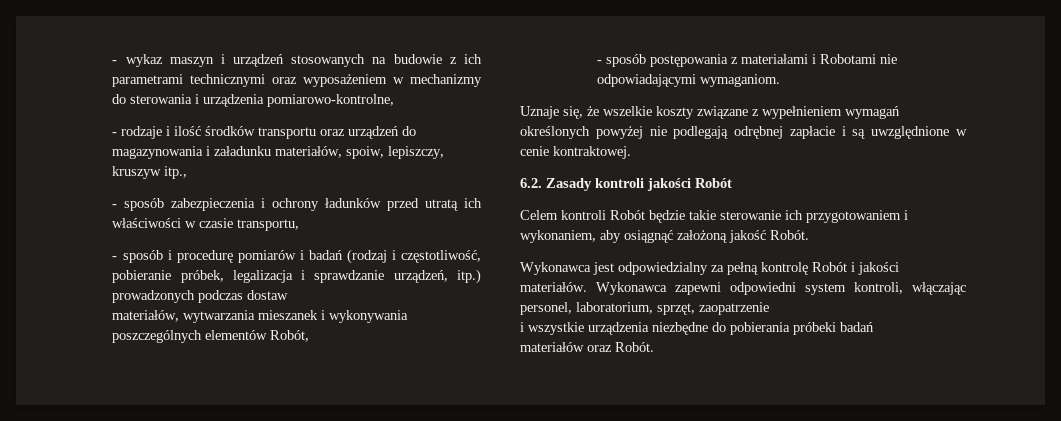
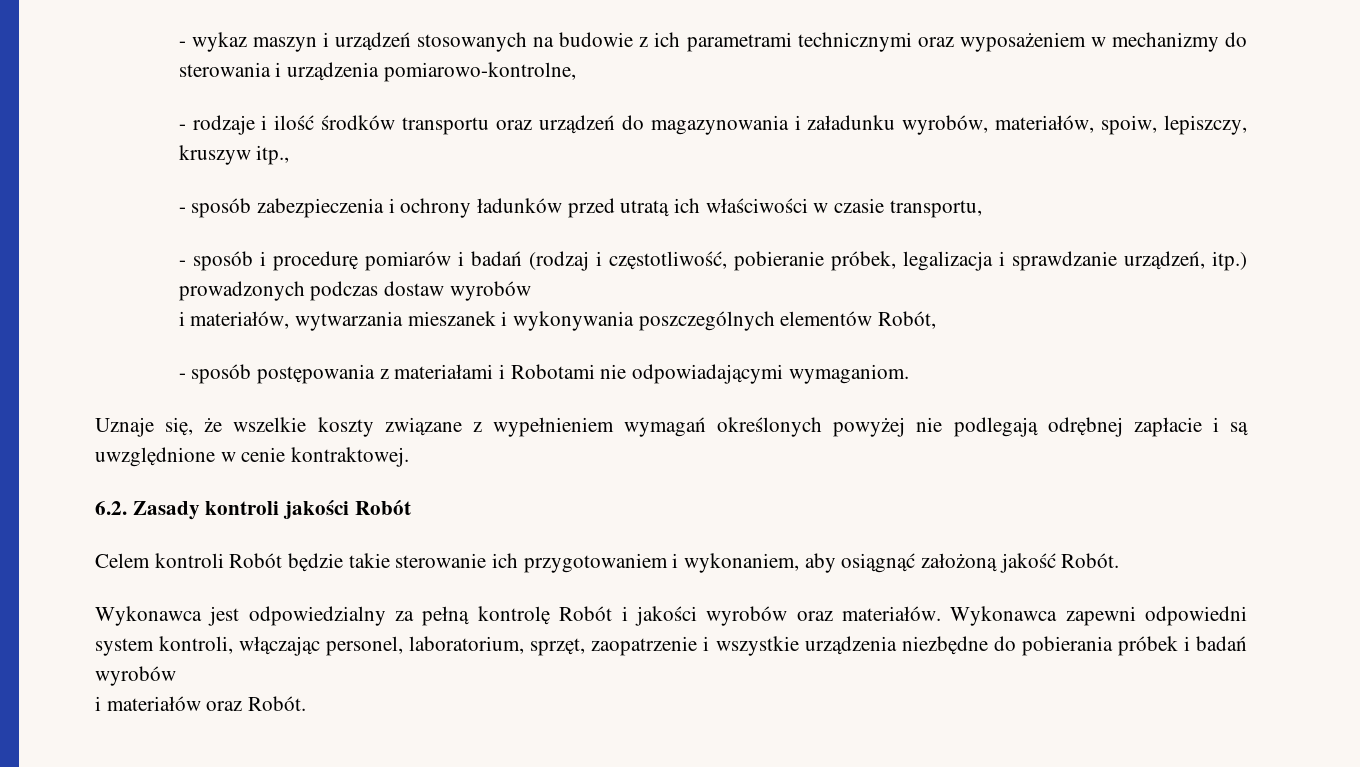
- - rodzaje i ilość środków transportu oraz urządzeń do magazynowania i załadunku materiałów, spoiw, lepiszczy, kruszyw itp.,
+ - rodzaje i ilość środków transportu oraz urządzeń do magazynowania i załadunku wyrobów, materiałów, spoiw, lepiszczy, kruszyw itp.,
- - sposób i procedurę pomiarów i badań (rodzaj i częstotliwość, pobieranie próbek, legalizacja i sprawdzanie urządzeń, itp.) prowadzonych podczas dostaw
- materiałów, wytwarzania mieszanek i wykonywania poszczególnych elementów Robót,
+ - sposób i procedurę pomiarów i badań (rodzaj i częstotliwość, pobieranie próbek, legalizacja i sprawdzanie urządzeń, itp.) prowadzonych podczas dostaw wyrobów
+ i materiałów, wytwarzania mieszanek i wykonywania poszczególnych elementów Robót,
- Wykonawca jest odpowiedzialny za pełną kontrolę Robót i jakości materiałów.
+ Wykonawca jest odpowiedzialny za pełną kontrolę Robót i jakości wyrobów oraz materiałów.
- Wykonawca zapewni odpowiedni system kontroli, włączając personel, laboratorium, sprzęt, zaopatrzenie
- i wszystkie urządzenia niezbędne do pobierania próbeki badań
- materiałów oraz Robót.
+ Wykonawca zapewni odpowiedni system kontroli, włączając personel, laboratorium, sprzęt, zaopatrzenie i wszystkie urządzenia niezbędne do pobierania próbek i badań wyrobów
+ i materiałów oraz Robót.

